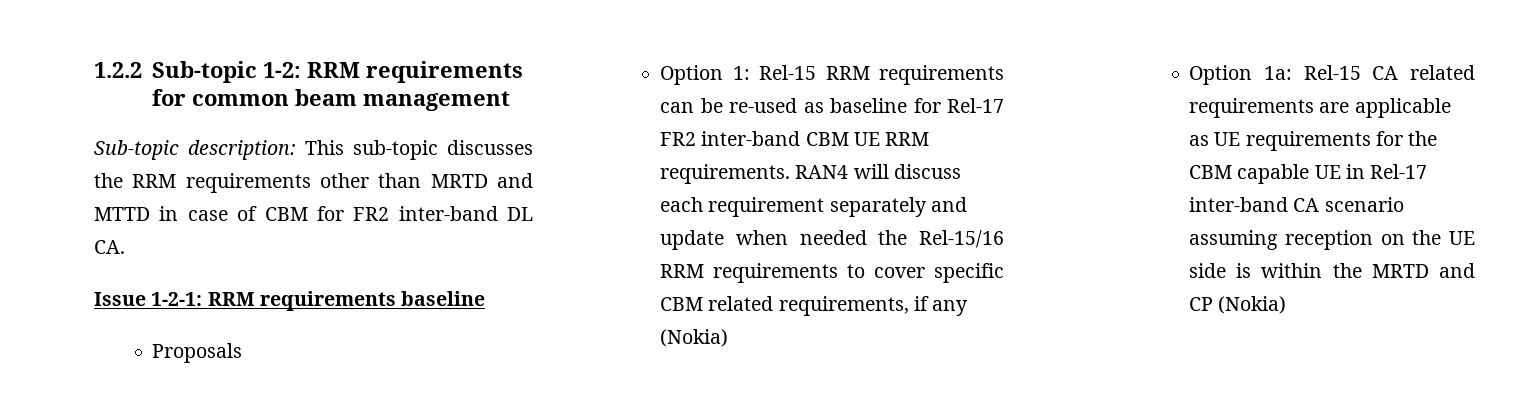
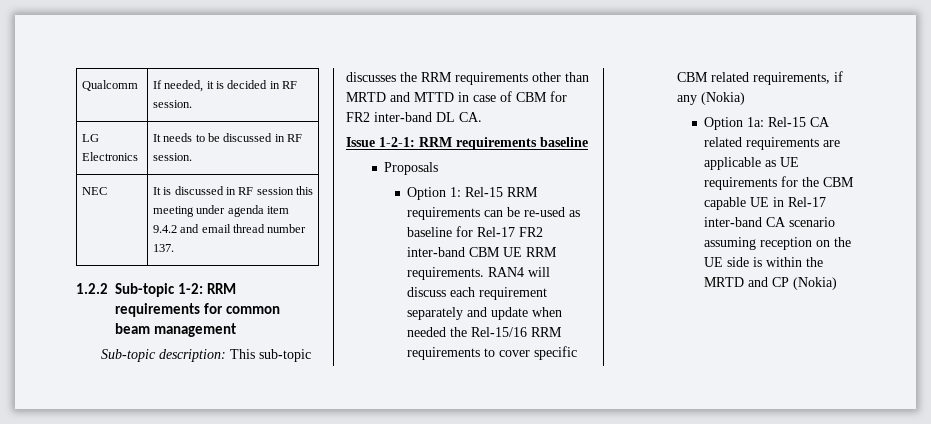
+ Qualcomm | If needed, it is decided in RF session.
+ LG Electronics | It needs to be discussed in RF session.
+ NEC | It is discussed in RF session this meeting under agenda item 9.4.2 and email thread number 137.

